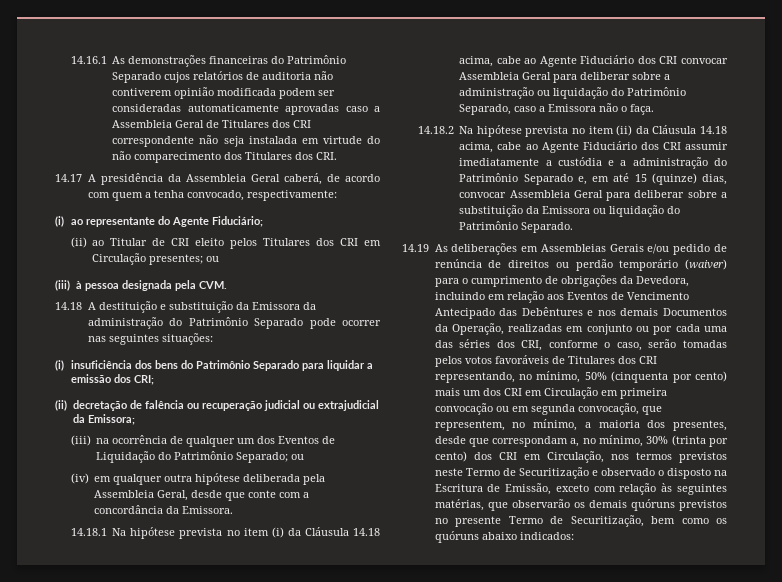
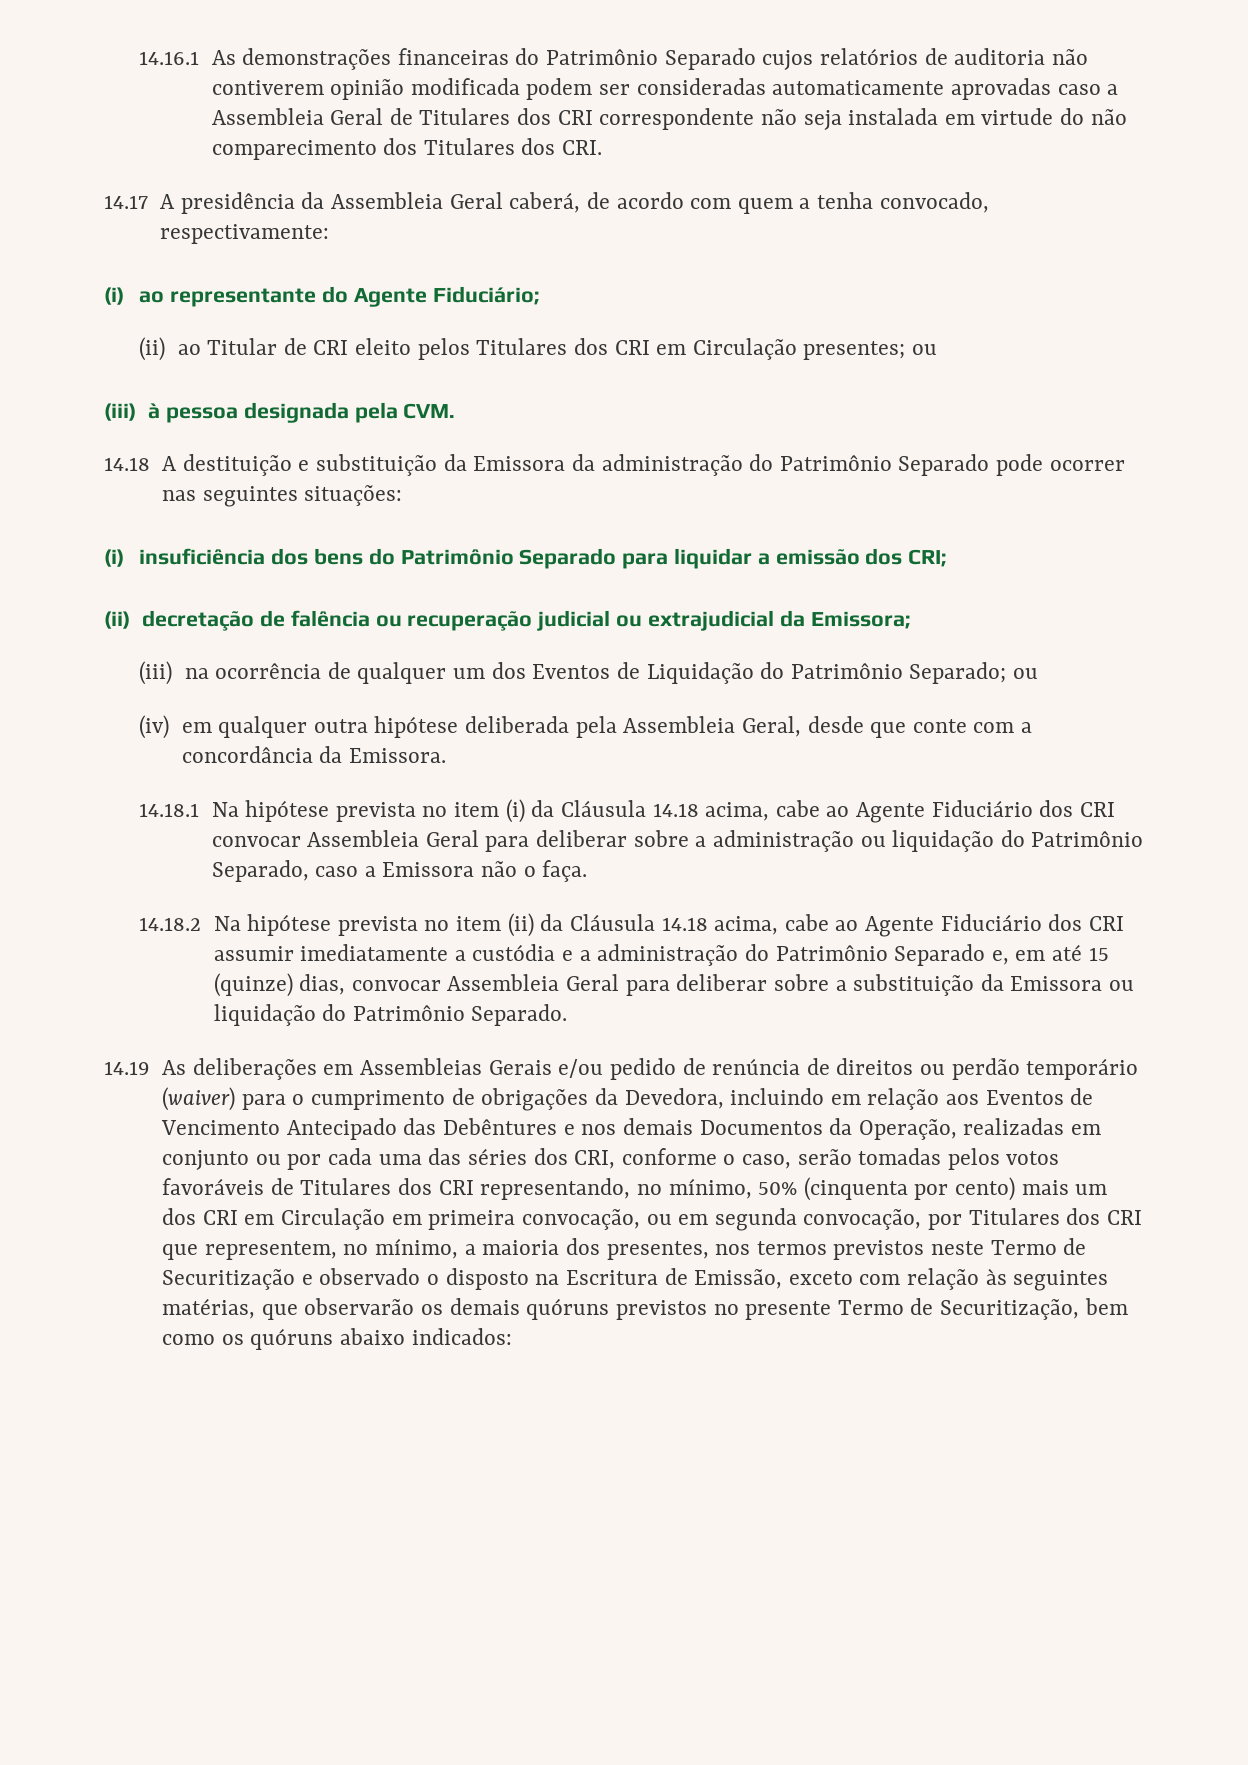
- 14.19 As deliberações em Assembleias Gerais e/ou pedido de renúncia de direitos ou perdão temporário (waiver) para o cumprimento de obrigações da Devedora, incluindo em relação aos Eventos de Vencimento Antecipado das Debêntures e nos demais Documentos da Operação, realizadas em conjunto ou por cada uma das séries dos CRI, conforme o caso, serão tomadas pelos votos favoráveis de Titulares dos CRI representando, no mínimo, 50% (cinquenta por cento) mais um dos CRI em Circulação em primeira convocação ou em segunda convocação, que representem, no mínimo, a maioria dos presentes, desde que correspondam a, no mínimo, 30% (trinta por cento) dos CRI em Circulação, nos termos previstos neste Termo de Securitização e observado o disposto na Escritura de Emissão, exceto com relação às seguintes matérias, que observarão os demais quóruns previstos no presente Termo de Securitização, bem como os quóruns abaixo indicados:
+ 14.19 As deliberações em Assembleias Gerais e/ou pedido de renúncia de direitos ou perdão temporário (waiver) para o cumprimento de obrigações da Devedora, incluindo em relação aos Eventos de Vencimento Antecipado das Debêntures e nos demais Documentos da Operação, realizadas em conjunto ou por cada uma das séries dos CRI, conforme o caso, serão tomadas pelos votos favoráveis de Titulares dos CRI representando, no mínimo, 50% (cinquenta por cento) mais um dos CRI em Circulação em primeira convocação, ou em segunda convocação, por Titulares dos CRI que representem, no mínimo, a maioria dos presentes, nos termos previstos neste Termo de Securitização e observado o disposto na Escritura de Emissão, exceto com relação às seguintes matérias, que observarão os demais quóruns previstos no presente Termo de Securitização, bem como os quóruns abaixo indicados:

